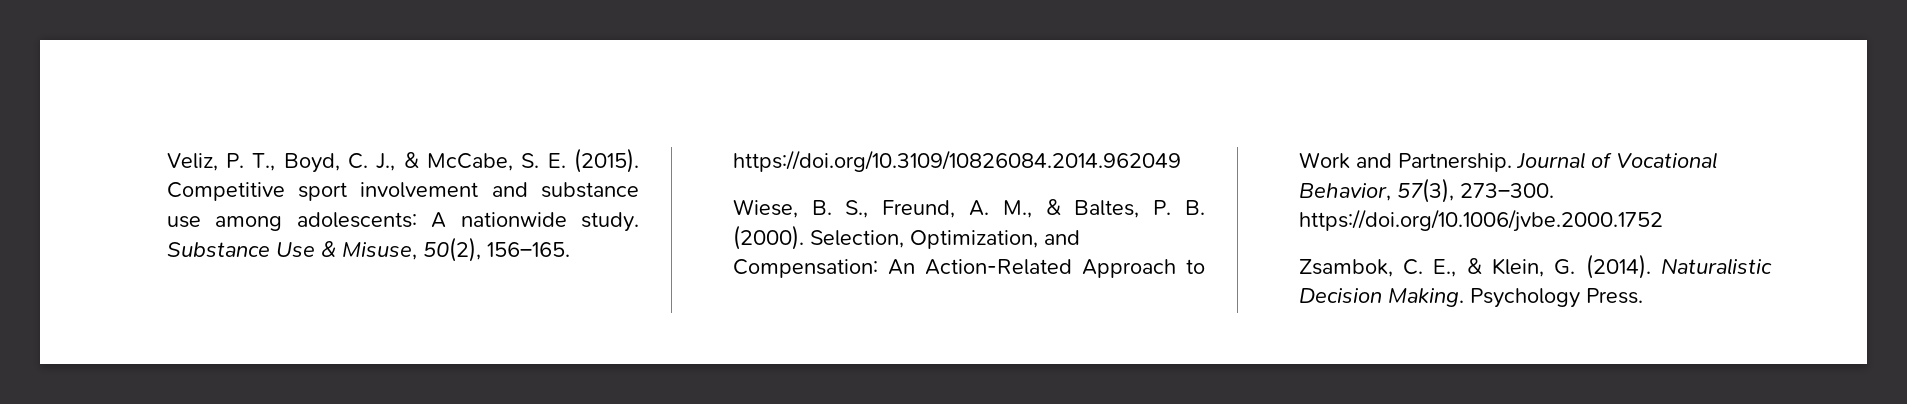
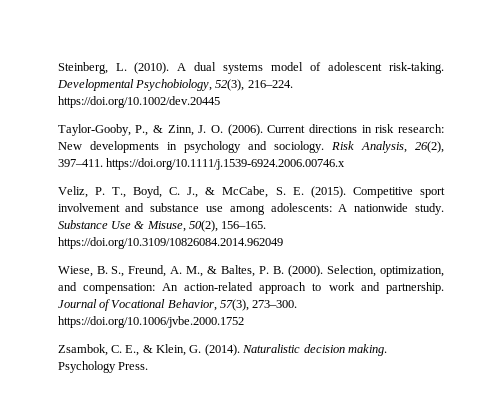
+ Steinberg, L. (2010). A dual systems model of adolescent risk-taking. Developmental Psychobiology, 52(3), 216–224. https://doi.org/10.1002/dev.20445
+ Taylor-Gooby, P., & Zinn, J. O. (2006). Current directions in risk research: New developments in psychology and sociology. Risk Analysis, 26(2), 397–411. https://doi.org/10.1111/j.1539-6924.2006.00746.x
- Selection, Optimization, and Compensation: An Action-Related Approach to Work and Partnership.
+ Selection, optimization, and compensation: An action-related approach to work and partnership.
- Naturalistic Decision Making.
+ Naturalistic decision making.

